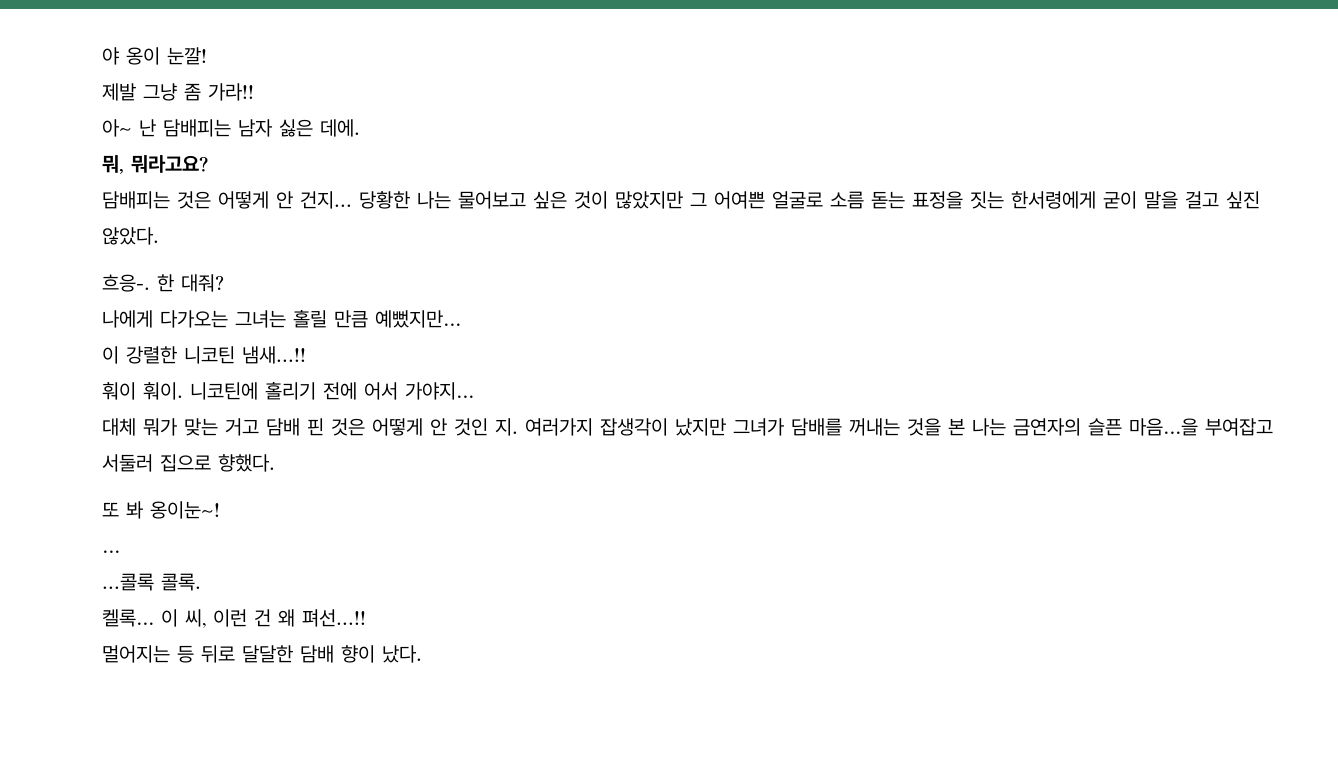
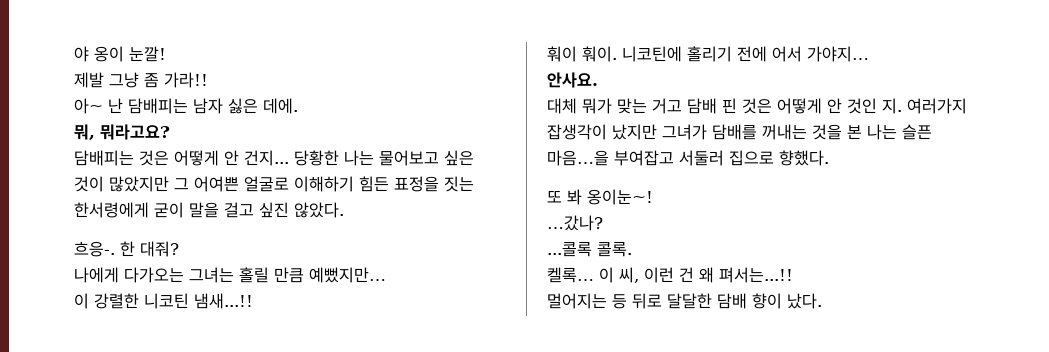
- 당황한 나는 물어보고 싶은 것이 많았지만 그 어여쁜 얼굴로 소름 돋는 표정을 짓는 한서령에게 굳이 말을 걸고 싶진 않았다.
+ 당황한 나는 물어보고 싶은 것이 많았지만 그 어여쁜 얼굴로 이해하기 힘든 표정을 짓는 한서령에게 굳이 말을 걸고 싶진 않았다.
+ 안사요.
- 여러가지 잡생각이 났지만 그녀가 담배를 꺼내는 것을 본 나는 금연자의 슬픈 마음…을 부여잡고 서둘러 집으로 향했다.
+ 여러가지 잡생각이 났지만 그녀가 담배를 꺼내는 것을 본 나는 슬픈 마음…을 부여잡고 서둘러 집으로 향했다.
- …
+ …갔나?
- 이 씨, 이런 건 왜 펴선...!!
+ 이 씨, 이런 건 왜 펴서는...!!

